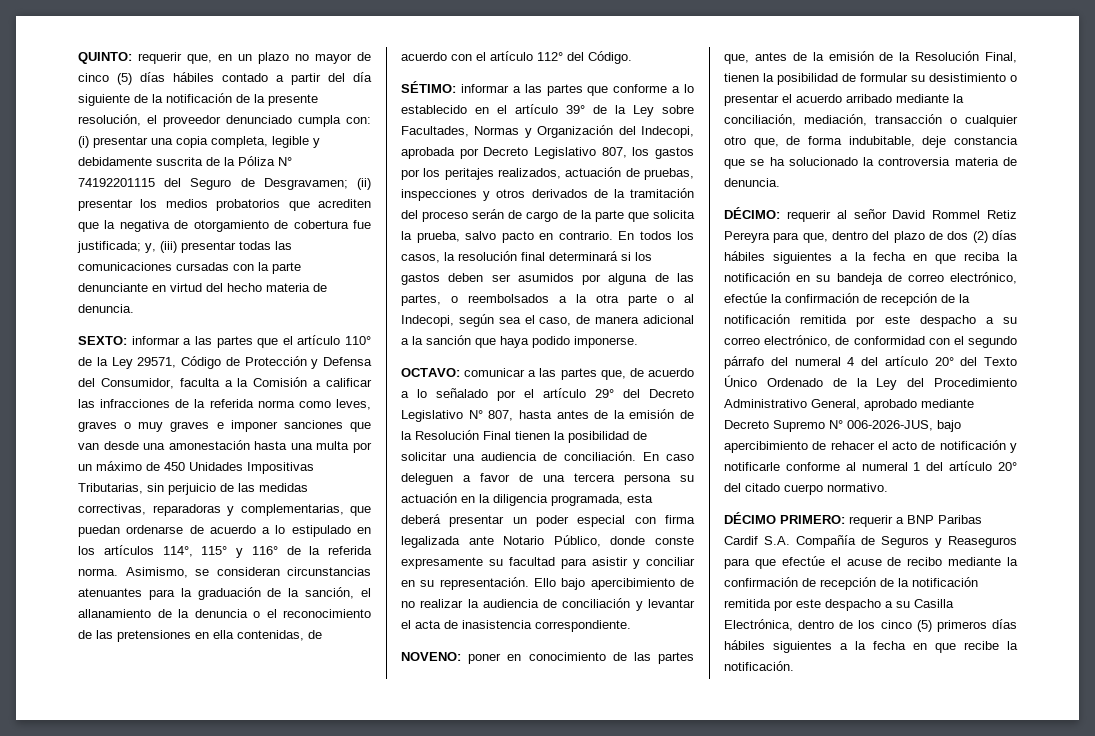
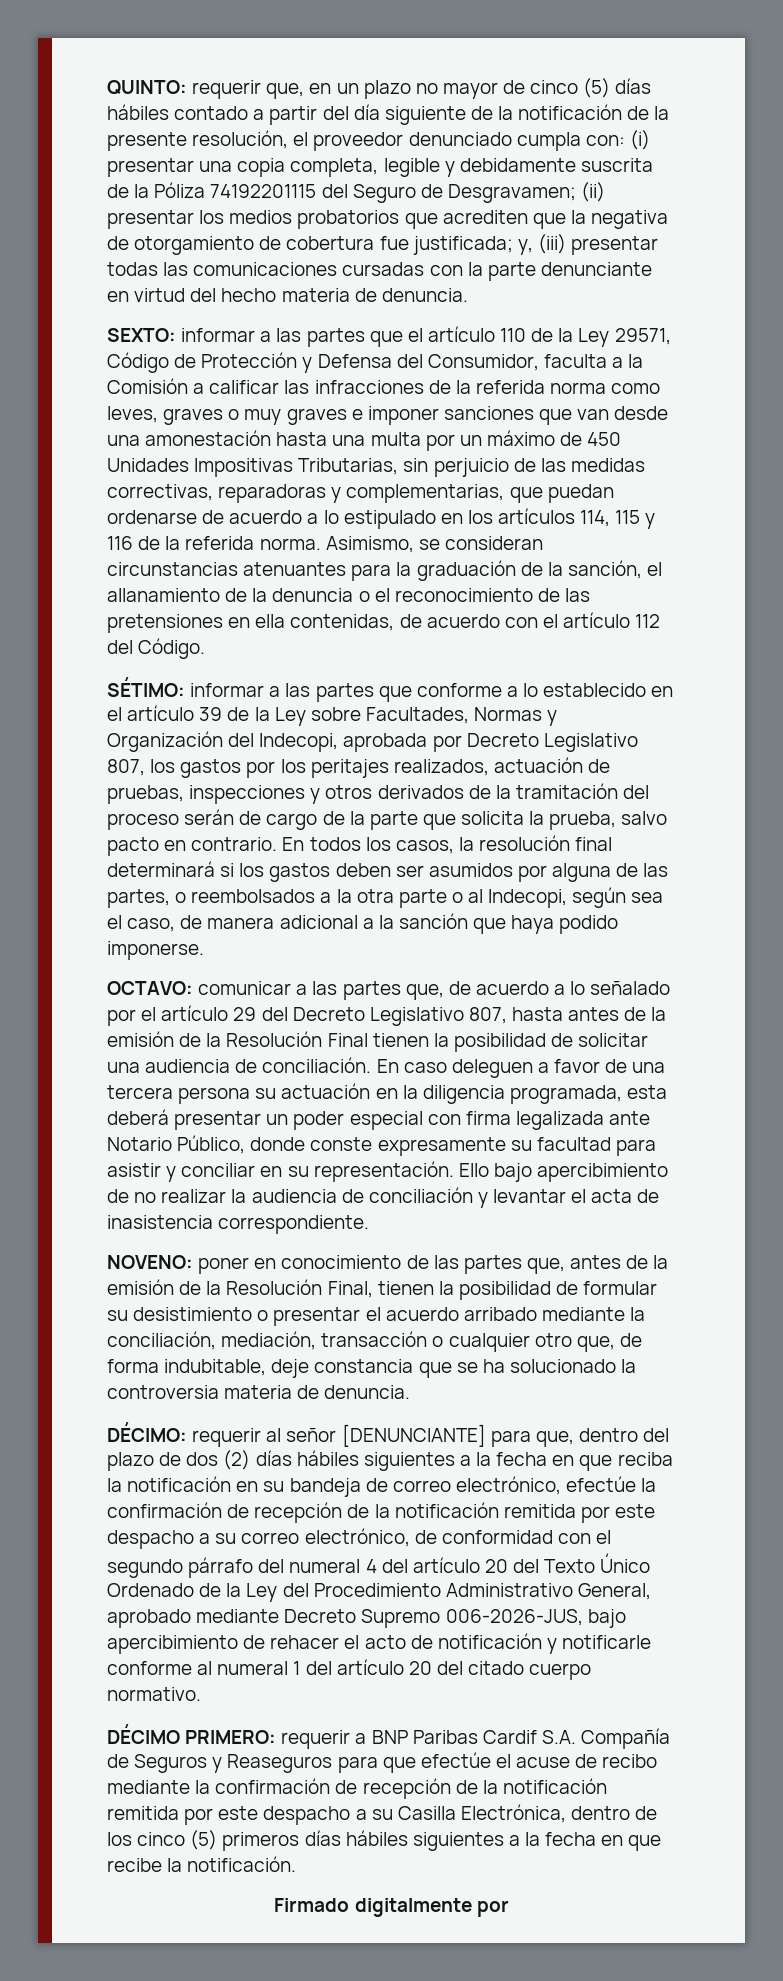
- (i) presentar una copia completa, legible y debidamente suscrita de la Póliza N° 74192201115 del Seguro de Desgravamen;
+ (i) presentar una copia completa, legible y debidamente suscrita de la Póliza 74192201115 del Seguro de Desgravamen;
- informar a las partes que el artículo 110° de la Ley 29571, Código de Protección y Defensa del Consumidor, faculta a la Comisión a calificar las infracciones de la referida norma como leves, graves o muy graves e imponer sanciones que van desde una amonestación hasta una multa por un máximo de 450 Unidades Impositivas Tributarias, sin perjuicio de las medidas correctivas, reparadoras y complementarias, que puedan ordenarse de acuerdo a lo estipulado en los artículos 114°, 115° y 116° de la referida norma.
+ informar a las partes que el artículo 110 de la Ley 29571, Código de Protección y Defensa del Consumidor, faculta a la Comisión a calificar las infracciones de la referida norma como leves, graves o muy graves e imponer sanciones que van desde una amonestación hasta una multa por un máximo de 450 Unidades Impositivas Tributarias, sin perjuicio de las medidas correctivas, reparadoras y complementarias, que puedan ordenarse de acuerdo a lo estipulado en los artículos 114, 115 y 116 de la referida norma.
- Asimismo, se consideran circunstancias atenuantes para la graduación de la sanción, el allanamiento de la denuncia o el reconocimiento de las pretensiones en ella contenidas, de acuerdo con el artículo 112° del Código.
+ Asimismo, se consideran circunstancias atenuantes para la graduación de la sanción, el allanamiento de la denuncia o el reconocimiento de las pretensiones en ella contenidas, de acuerdo con el artículo 112 del Código.
- SÉTIMO: informar a las partes que conforme a lo establecido en el artículo 39° de la Ley sobre Facultades, Normas y Organización del Indecopi, aprobada por Decreto Legislativo 807, los gastos por los peritajes realizados, actuación de pruebas, inspecciones y otros derivados de la tramitación del proceso serán de cargo de la parte que solicita la prueba, salvo pacto en contrario.
+ SÉTIMO: informar a las partes que conforme a lo establecido en el artículo 39 de la Ley sobre Facultades, Normas y Organización del Indecopi, aprobada por Decreto Legislativo 807, los gastos por los peritajes realizados, actuación de pruebas, inspecciones y otros derivados de la tramitación del proceso serán de cargo de la parte que solicita la prueba, salvo pacto en contrario.
- OCTAVO: comunicar a las partes que, de acuerdo a lo señalado por el artículo 29° del Decreto Legislativo N° 807, hasta antes de la emisión de la Resolución Final tienen la posibilidad de solicitar una audiencia de conciliación.
+ OCTAVO: comunicar a las partes que, de acuerdo a lo señalado por el artículo 29 del Decreto Legislativo 807, hasta antes de la emisión de la Resolución Final tienen la posibilidad de solicitar una audiencia de conciliación.
- requerir al señor David Rommel Retiz Pereyra para que, dentro del plazo de dos (2) días hábiles siguientes a la fecha en que reciba la notificación en su bandeja de correo electrónico, efectúe la confirmación de recepción de la notificación remitida por este despacho a su correo electrónico, de conformidad con el segundo párrafo del numeral 4 del artículo 20° del Texto Único Ordenado de la Ley del Procedimiento Administrativo General, aprobado mediante Decreto Supremo N° 006-2026-JUS, bajo apercibimiento de rehacer el acto de notificación y notificarle conforme al numeral 1 del artículo 20° del citado cuerpo normativo.
+ requerir al señor [DENUNCIANTE] para que, dentro del plazo de dos (2) días hábiles siguientes a la fecha en que reciba la notificación en su bandeja de correo electrónico, efectúe la confirmación de recepción de la notificación remitida por este despacho a su correo electrónico, de conformidad con el segundo párrafo del numeral 4 del artículo 20 del Texto Único Ordenado de la Ley del Procedimiento Administrativo General, aprobado mediante Decreto Supremo 006-2026-JUS, bajo apercibimiento de rehacer el acto de notificación y notificarle conforme al numeral 1 del artículo 20 del citado cuerpo normativo.
+ Firmado digitalmente por

